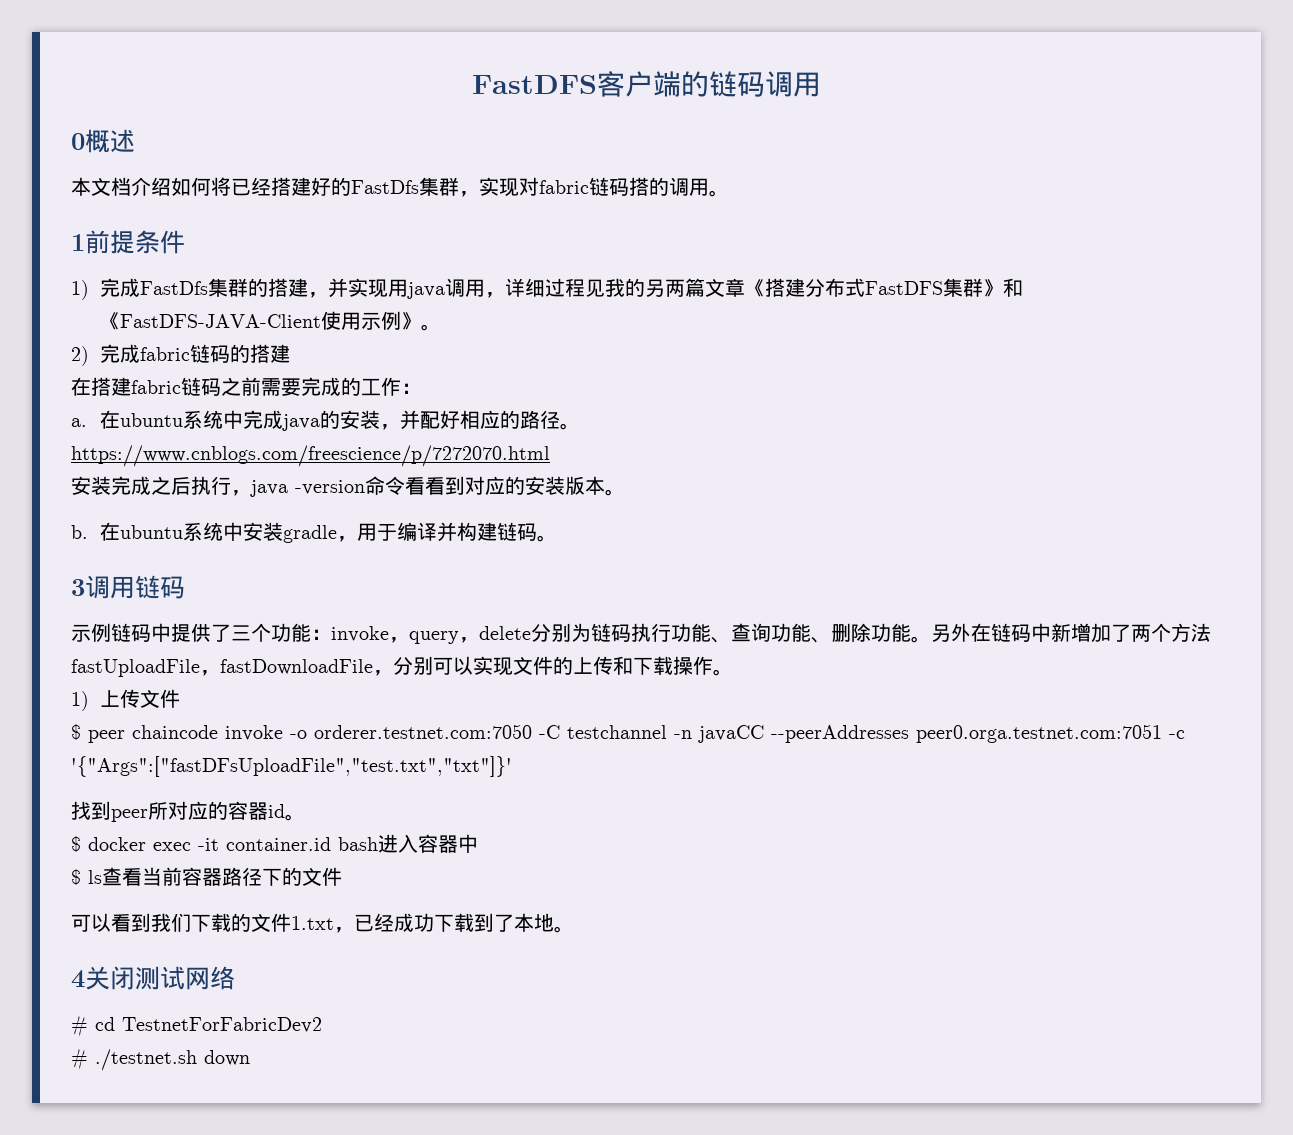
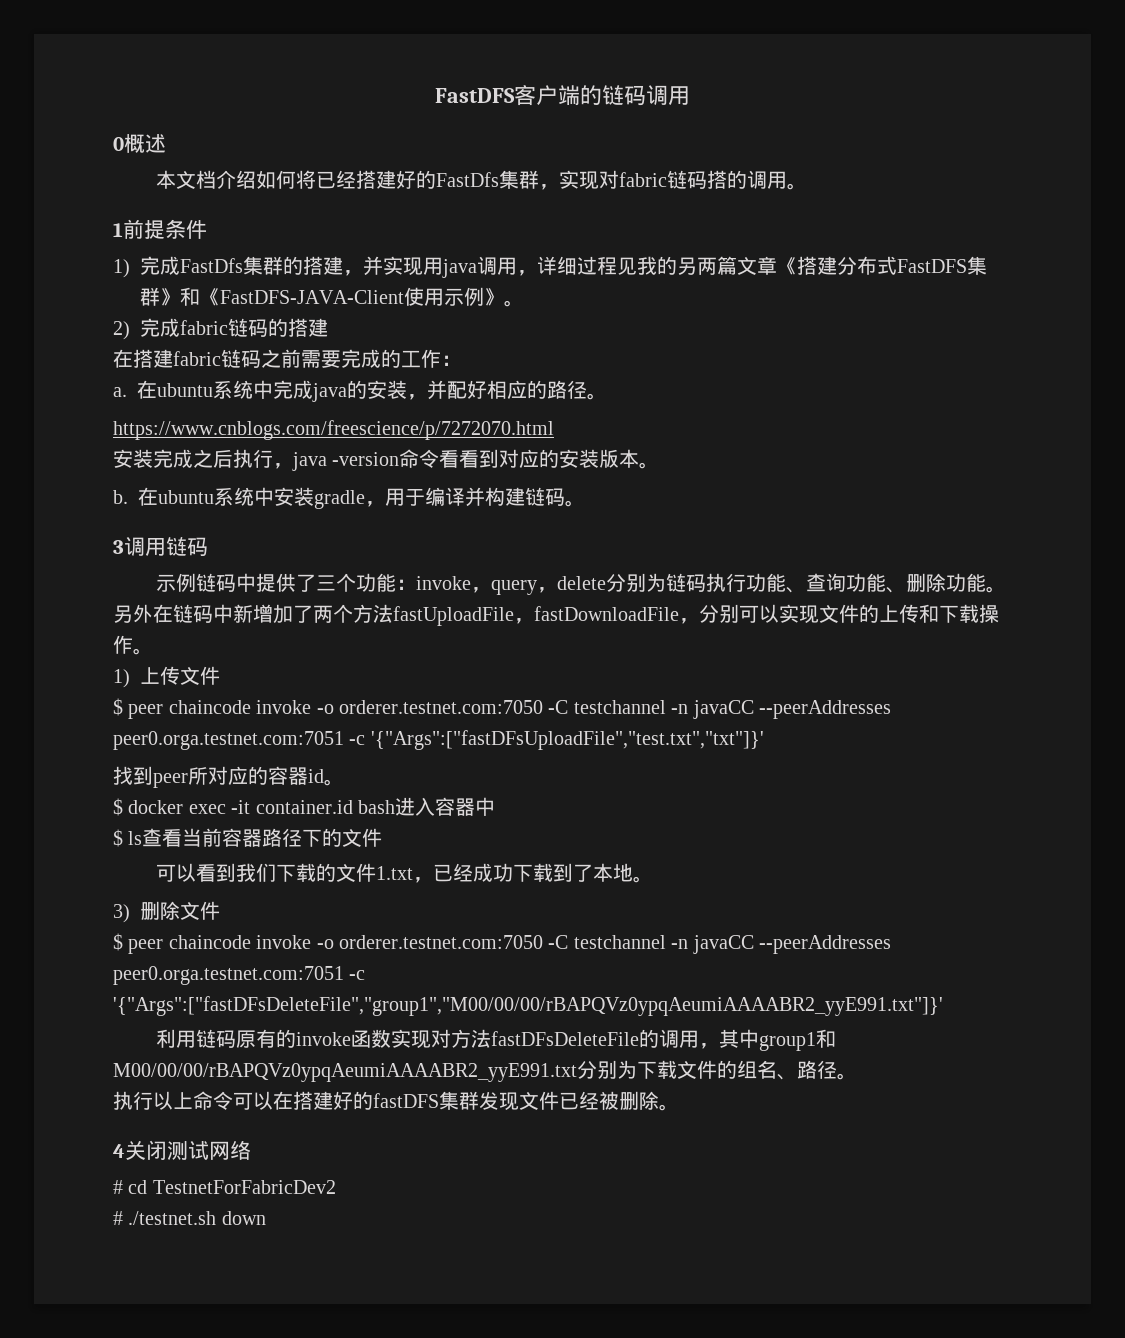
+ 3)删除文件
+ $ peer chaincode invoke -o orderer.testnet.com:7050 -C testchannel -n javaCC --peerAddresses peer0.orga.testnet.com:7051 -c '{"Args":["fastDFsDeleteFile","group1","M00/00/00/rBAPQVz0ypqAeumiAAAABR2_yyE991.txt"]}'
+ 利用链码原有的invoke函数实现对方法fastDFsDeleteFile的调用，其中group1和M00/00/00/rBAPQVz0ypqAeumiAAAABR2_yyE991.txt分别为下载文件的组名、路径。
+ 执行以上命令可以在搭建好的fastDFS集群发现文件已经被删除。

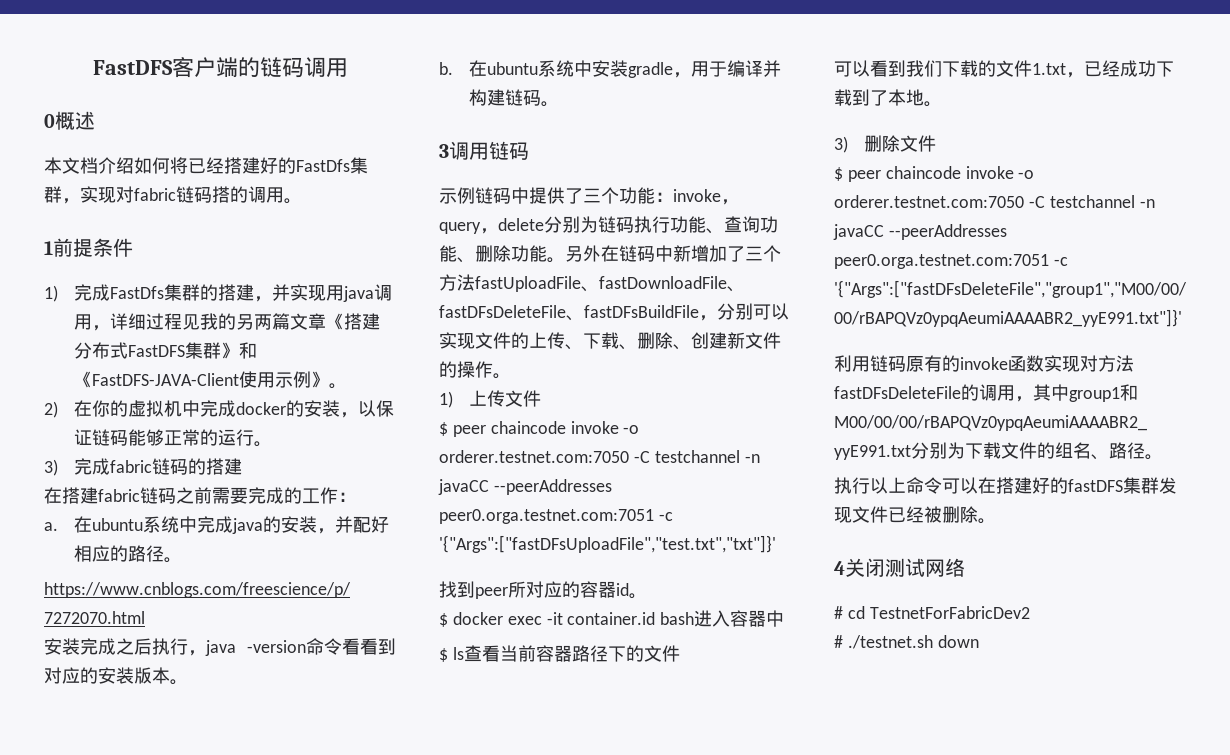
- 2)完成fabric链码的搭建
+ 2)在你的虚拟机中完成docker的安装，以保证链码能够正常的运行。
+ 3)完成fabric链码的搭建
- 另外在链码中新增加了两个方法fastUploadFile，fastDownloadFile，分别可以实现文件的上传和下载操作。
+ 另外在链码中新增加了三个方法fastUploadFile、fastDownloadFile、fastDFsDeleteFile、fastDFsBuildFile，分别可以实现文件的上传、下载、删除、创建新文件的操作。

